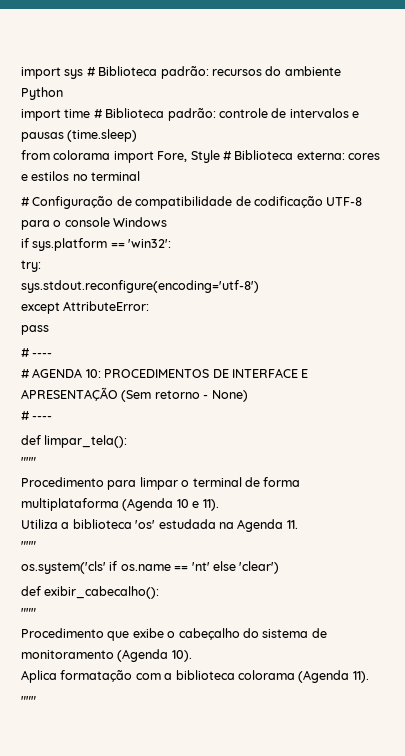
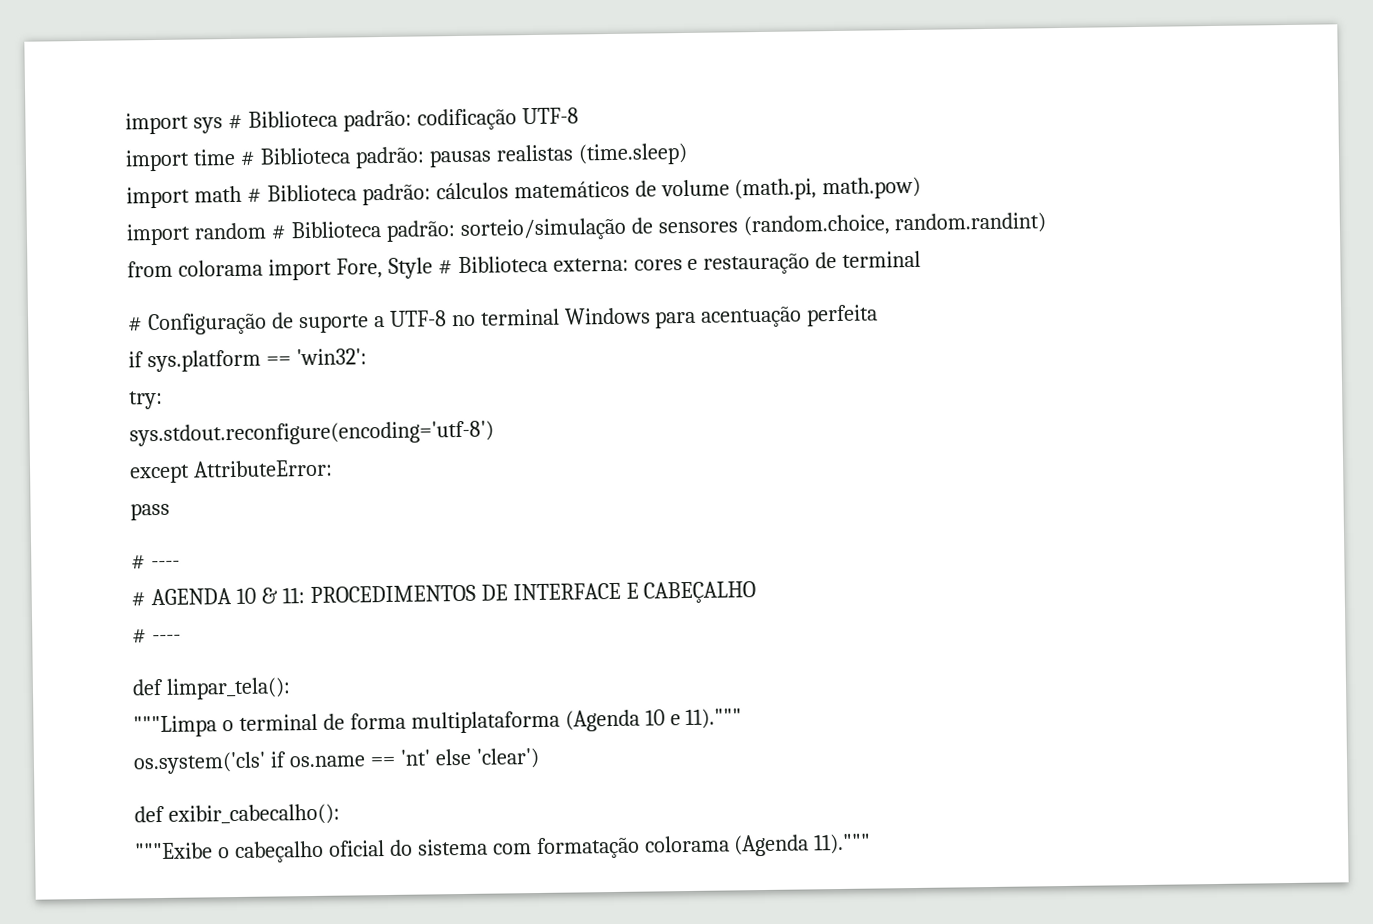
- import sys # Biblioteca padrão: recursos do ambiente Python
+ import sys # Biblioteca padrão: codificação UTF-8
- import time # Biblioteca padrão: controle de intervalos e pausas (time.sleep)
+ import time # Biblioteca padrão: pausas realistas (time.sleep)
+ import math # Biblioteca padrão: cálculos matemáticos de volume (math.pi, math.pow)
+ import random # Biblioteca padrão: sorteio/simulação de sensores (random.choice, random.randint)
- from colorama import Fore, Style # Biblioteca externa: cores e estilos no terminal
+ from colorama import Fore, Style # Biblioteca externa: cores e restauração de terminal
- # Configuração de compatibilidade de codificação UTF-8 para o console Windows
+ # Configuração de suporte a UTF-8 no terminal Windows para acentuação perfeita
- # AGENDA 10: PROCEDIMENTOS DE INTERFACE E APRESENTAÇÃO (Sem retorno - None)
+ # AGENDA 10 & 11: PROCEDIMENTOS DE INTERFACE E CABEÇALHO
  def limpar_tela():
- """
- Procedimento para limpar o terminal de forma multiplataforma (Agenda 10 e 11).
- Utiliza a biblioteca 'os' estudada na Agenda 11.
- """
+ """Limpa o terminal de forma multiplataforma (Agenda 10 e 11)."""
  def exibir_cabecalho():
- """
- Procedimento que exibe o cabeçalho do sistema de monitoramento (Agenda 10).
- Aplica formatação com a biblioteca colorama (Agenda 11).
- """
+ """Exibe o cabeçalho oficial do sistema com formatação colorama (Agenda 11)."""

